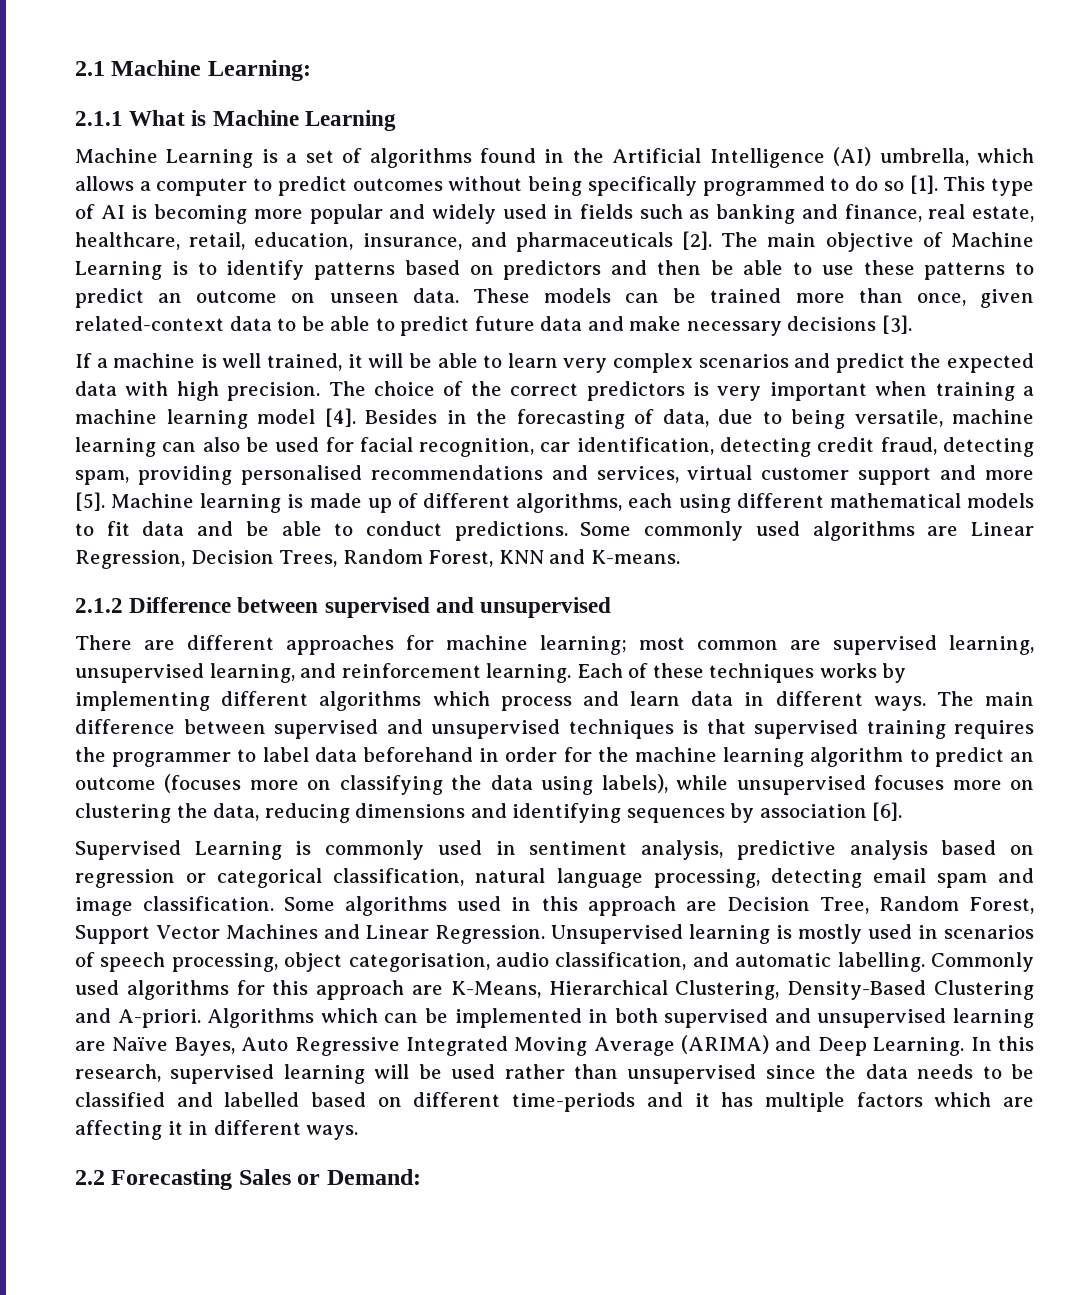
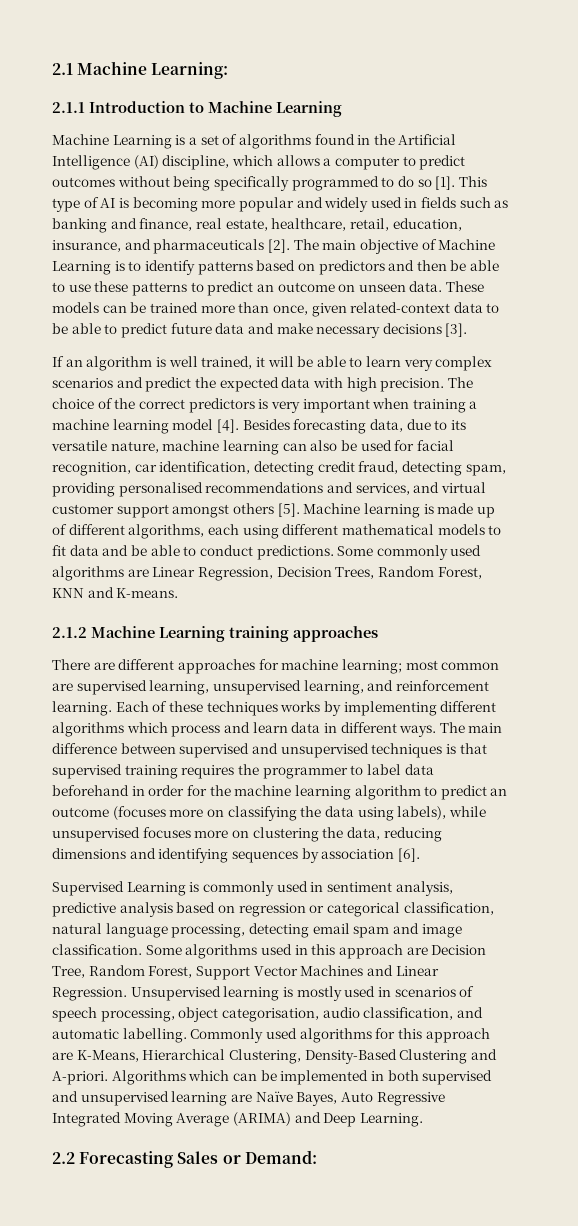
- 2.1.1 What is Machine Learning
+ 2.1.1 Introduction to Machine Learning
- Machine Learning is a set of algorithms found in the Artificial Intelligence (AI) umbrella, which allows a computer to predict outcomes without being specifically programmed to do so [1].
+ Machine Learning is a set of algorithms found in the Artificial Intelligence (AI) discipline, which allows a computer to predict outcomes without being specifically programmed to do so [1].
- If a machine is well trained, it will be able to learn very complex scenarios and predict the expected data with high precision.
+ If an algorithm is well trained, it will be able to learn very complex scenarios and predict the expected data with high precision.
- Besides in the forecasting of data, due to being versatile, machine learning can also be used for facial recognition, car identification, detecting credit fraud, detecting spam, providing personalised recommendations and services, virtual customer support and more [5].
+ Besides forecasting data, due to its versatile nature, machine learning can also be used for facial recognition, car identification, detecting credit fraud, detecting spam, providing personalised recommendations and services, and virtual customer support amongst others [5].
- 2.1.2 Difference between supervised and unsupervised
+ 2.1.2 Machine Learning training approaches
- In this research, supervised learning will be used rather than unsupervised since the data needs to be classified and labelled based on different time-periods and it has multiple factors which are affecting it in different ways.

